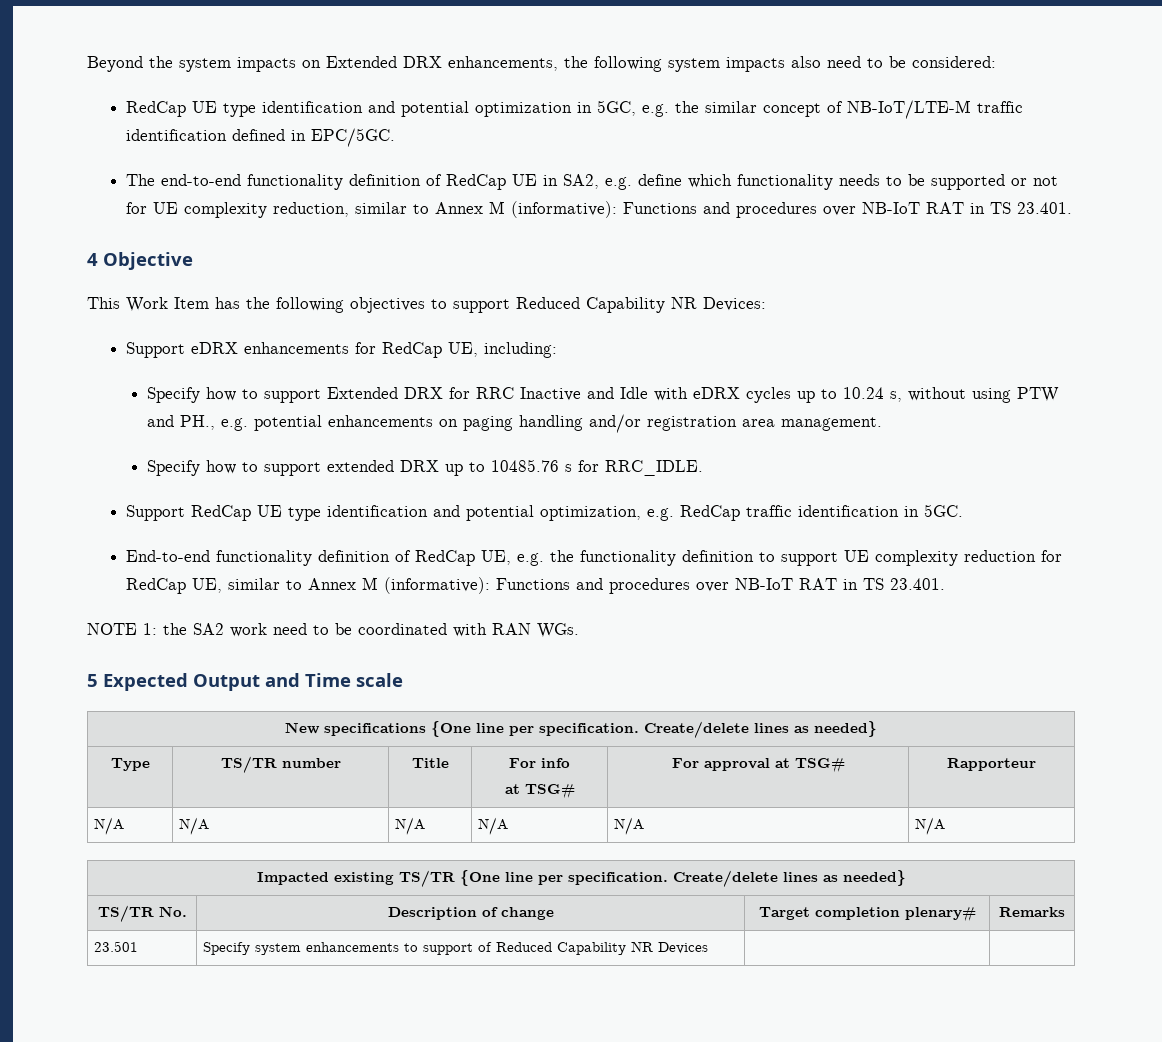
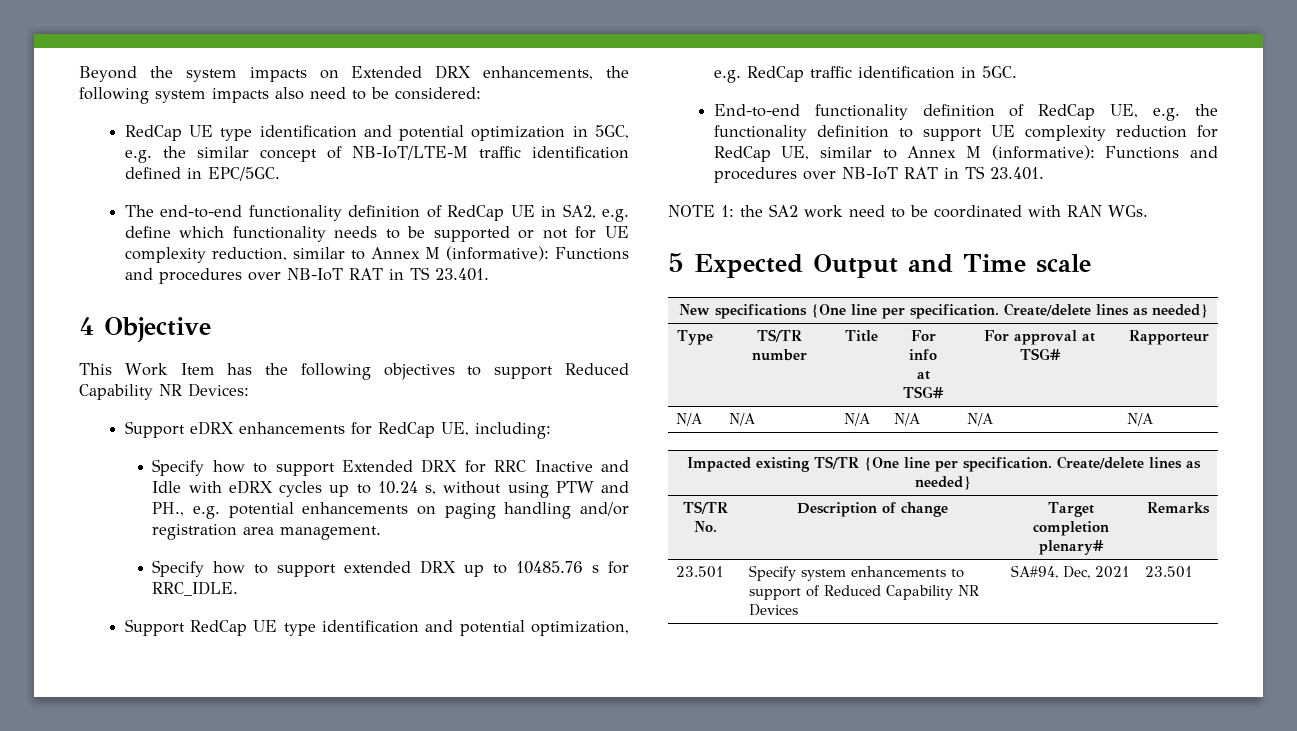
- 23.501 | Specify system enhancements to support of Reduced Capability NR Devices | |
+ 23.501 | Specify system enhancements to support of Reduced Capability NR Devices | SA#94, Dec, 2021 | 23.501

